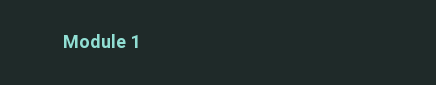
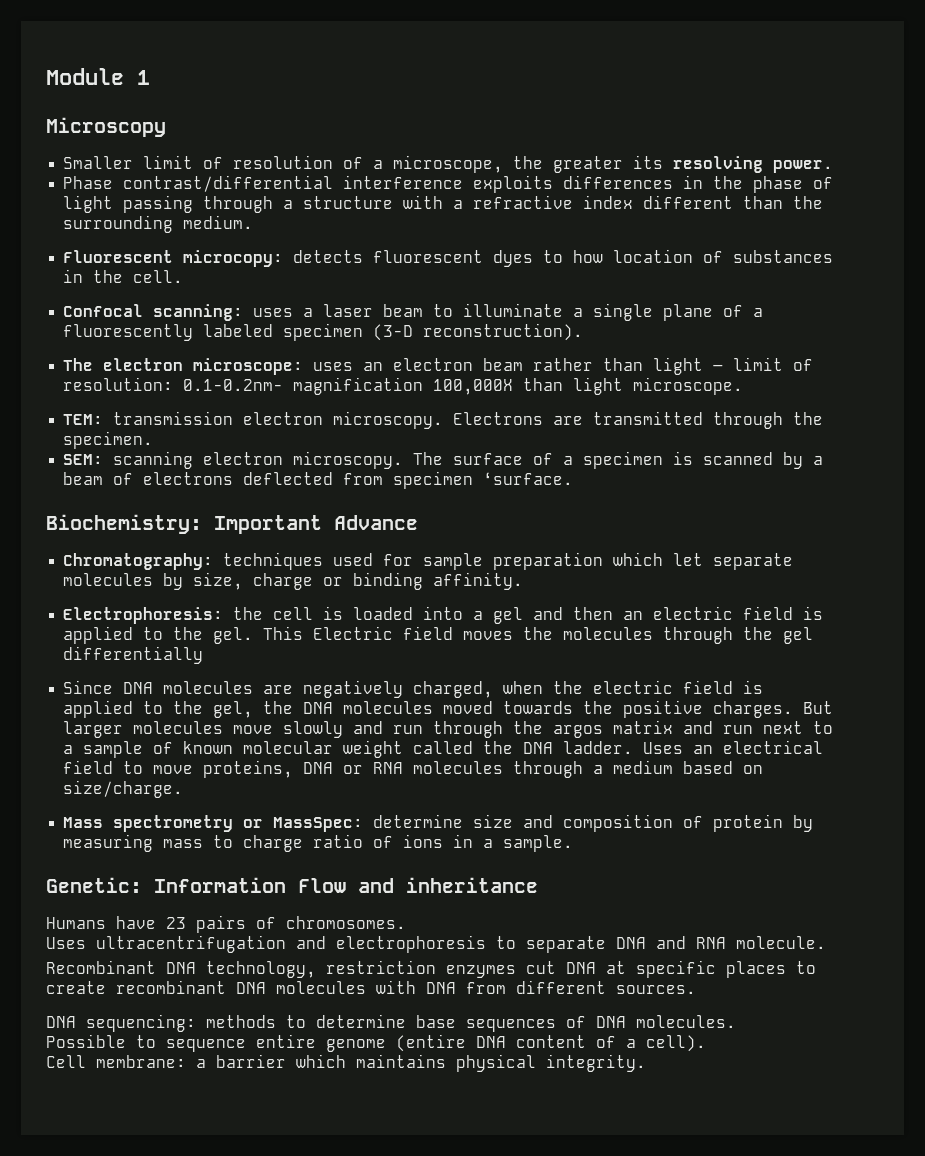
+ Microscopy
+ Smaller limit of resolution of a microscope, the greater its resolving power.
+ Phase contrast/differential interference exploits differences in the phase of light passing through a structure with a refractive index different than the surrounding medium.
+ Fluorescent microcopy: detects fluorescent dyes to how location of substances in the cell.
+ Confocal scanning: uses a laser beam to illuminate a single plane of a fluorescently labeled specimen (3-D reconstruction).
+ The electron microscope: uses an electron beam rather than light – limit of resolution: 0.1-0.2nm- magnification 100,000X than light microscope.
+ TEM: transmission electron microscopy. Electrons are transmitted through the specimen.
+ SEM: scanning electron microscopy. The surface of a specimen is scanned by a beam of electrons deflected from specimen ‘surface.
+ Biochemistry: Important Advance
+ Chromatography: techniques used for sample preparation which let separate molecules by size, charge or binding affinity.
+ Electrophoresis: the cell is loaded into a gel and then an electric field is applied to the gel. This Electric field moves the molecules through the gel differentially
+ Since DNA molecules are negatively charged, when the electric field is applied to the gel, the DNA molecules moved towards the positive charges. But larger molecules move slowly and run through the argos matrix and run next to a sample of known molecular weight called the DNA ladder. Uses an electrical field to move proteins, DNA or RNA molecules through a medium based on size/charge.
+ Mass spectrometry or MassSpec: determine size and composition of protein by measuring mass to charge ratio of ions in a sample.
+ Genetic: Information Flow and inheritance
+ Humans have 23 pairs of chromosomes.
+ Uses ultracentrifugation and electrophoresis to separate DNA and RNA molecule.
+ Recombinant DNA technology, restriction enzymes cut DNA at specific places to create recombinant DNA molecules with DNA from different sources.
+ DNA sequencing: methods to determine base sequences of DNA molecules.
+ Possible to sequence entire genome (entire DNA content of a cell).
+ Cell membrane: a barrier which maintains physical integrity.

